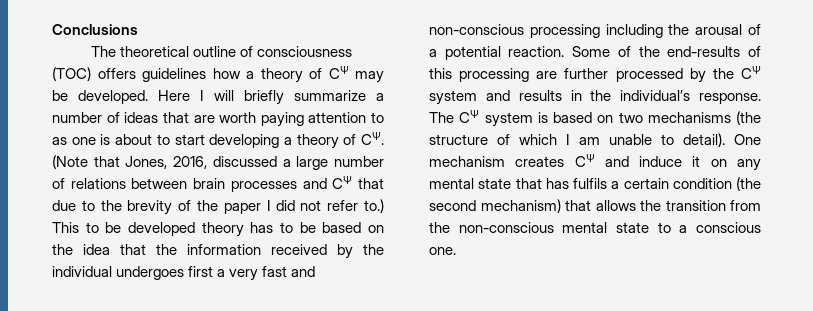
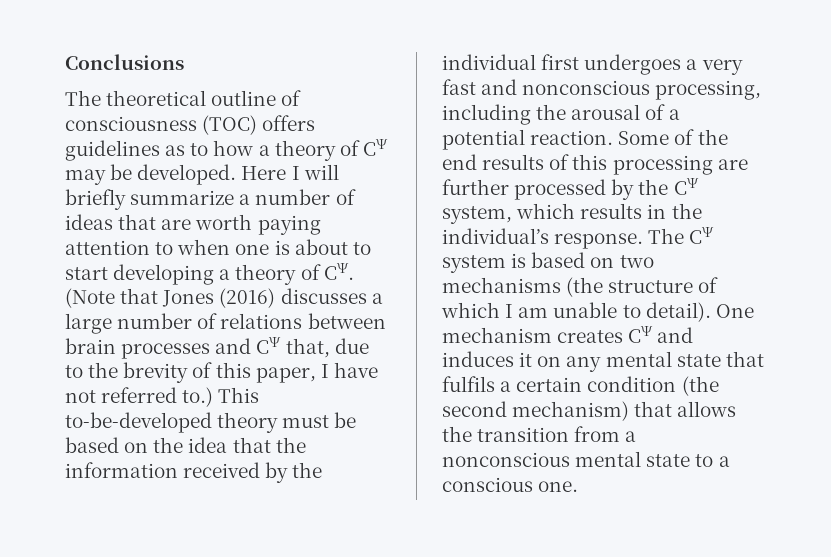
- The theoretical outline of consciousness (TOC) offers guidelines how a theory of CΨ may be developed.
+ The theoretical outline of consciousness (TOC) offers guidelines as to how a theory of CΨ may be developed.
- Here I will briefly summarize a number of ideas that are worth paying attention to as one is about to start developing a theory of CΨ. (Note that Jones, 2016, discussed a large number of relations between brain processes and CΨ that due to the brevity of the paper I did not refer to.) This to be developed theory has to be based on the idea that the information received by the individual undergoes first a very fast and non-conscious processing including the arousal of a potential reaction.
+ Here I will briefly summarize a number of ideas that are worth paying attention to when one is about to start developing a theory of CΨ. (Note that Jones (2016) discusses a large number of relations between brain processes and CΨ that, due to the brevity of this paper, I have not referred to.) This to-be-developed theory must be based on the idea that the information received by the individual first undergoes a very fast and nonconscious processing, including the arousal of a potential reaction.
- Some of the end-results of this processing are further processed by the CΨ system and results in the individual’s response.
+ Some of the end results of this processing are further processed by the CΨ system, which results in the individual’s response.
- One mechanism creates CΨ and induce it on any mental state that has fulfils a certain condition (the second mechanism) that allows the transition from the non-conscious mental state to a conscious one.
+ One mechanism creates CΨ and induces it on any mental state that fulfils a certain condition (the second mechanism) that allows the transition from a nonconscious mental state to a conscious one.

